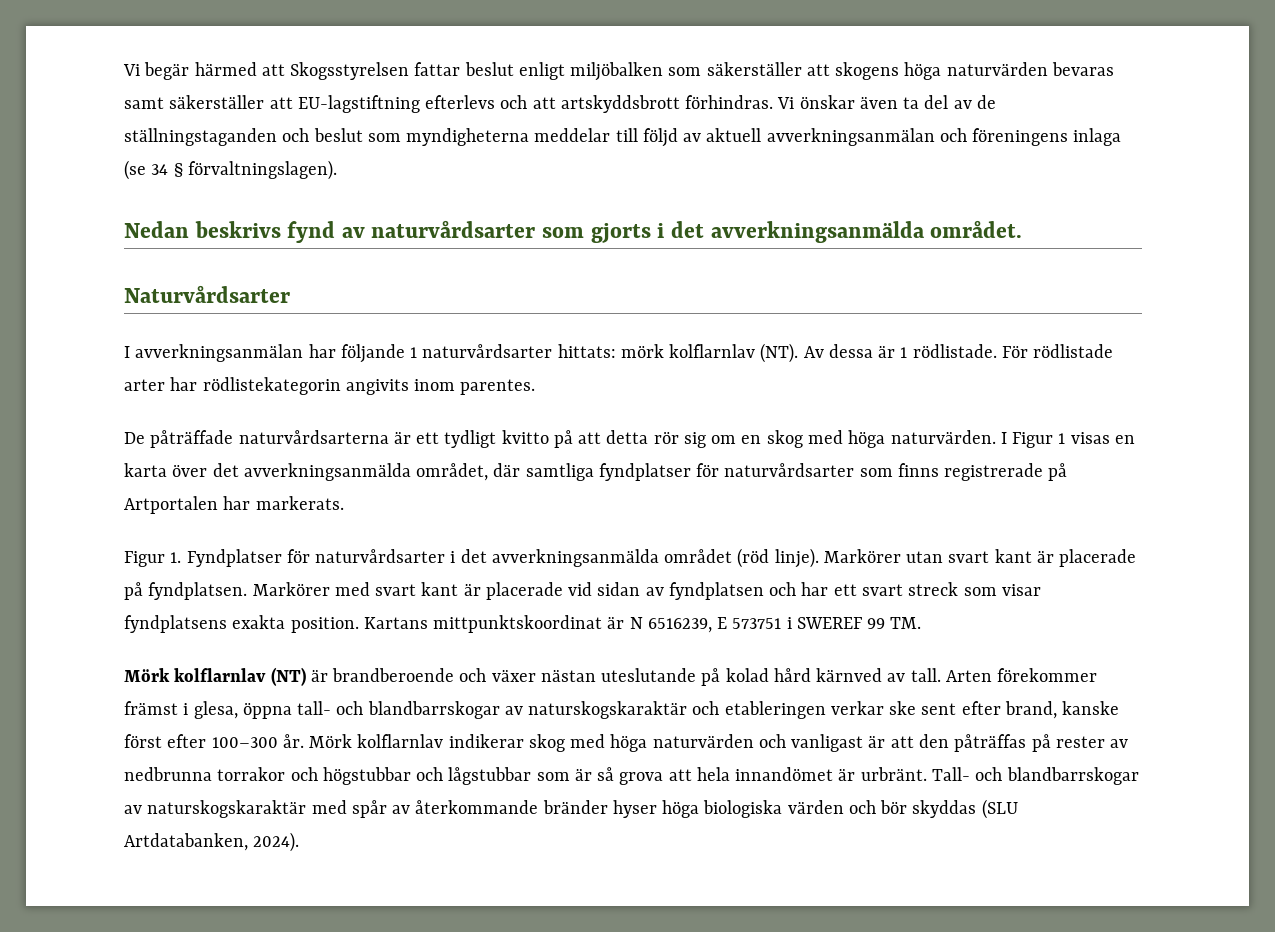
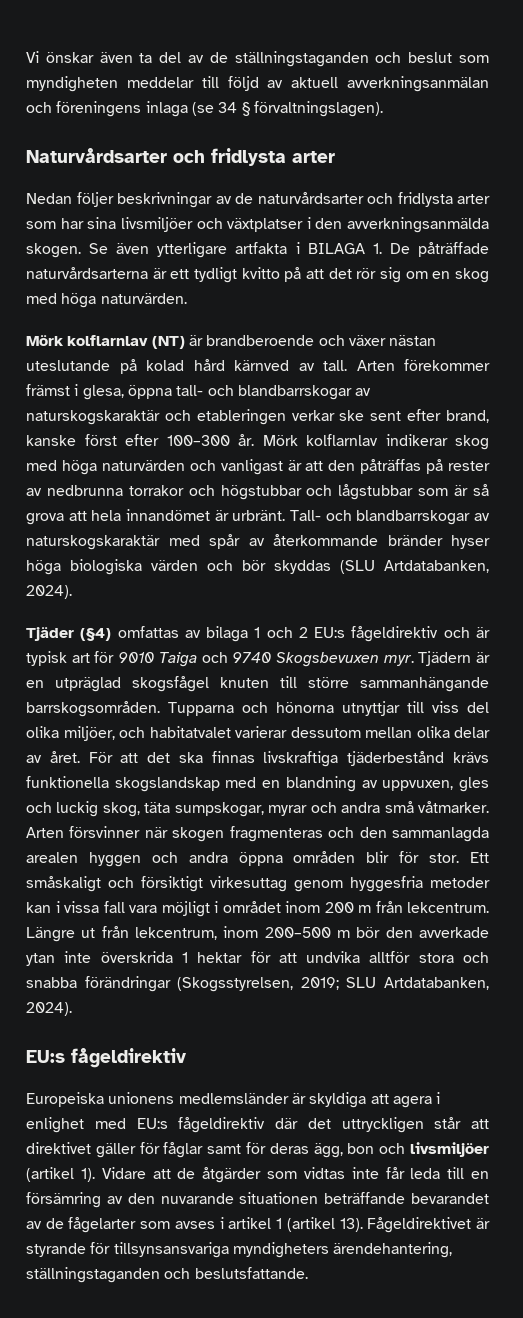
- Vi begär härmed att Skogsstyrelsen fattar beslut enligt miljöbalken som säkerställer att skogens höga naturvärden bevaras samt säkerställer att EU-lagstiftning efterlevs och att artskyddsbrott förhindras. Vi önskar även ta del av de ställningstaganden och beslut som myndigheterna meddelar till följd av aktuell avverkningsanmälan och föreningens inlaga (se 34 § förvaltningslagen).
+ Vi önskar även ta del av de ställningstaganden och beslut som myndigheten meddelar till följd av aktuell avverkningsanmälan och föreningens inlaga (se 34 § förvaltningslagen).
- Nedan beskrivs fynd av naturvårdsarter som gjorts i det avverkningsanmälda området.
- Naturvårdsarter
- I avverkningsanmälan har följande 1 naturvårdsarter hittats: mörk kolflarnlav (NT). Av dessa är 1 rödlistade. För rödlistade arter har rödlistekategorin angivits inom parentes.
- De påträffade naturvårdsarterna är ett tydligt kvitto på att detta rör sig om en skog med höga naturvärden. I Figur 1 visas en karta över det avverkningsanmälda området, där samtliga fyndplatser för naturvårdsarter som finns registrerade på Artportalen har markerats.
- Figur 1. Fyndplatser för naturvårdsarter i det avverkningsanmälda området (röd linje). Markörer utan svart kant är placerade på fyndplatsen. Markörer med svart kant är placerade vid sidan av fyndplatsen och har ett svart streck som visar fyndplatsens exakta position. Kartans mittpunktskoordinat är N 6516239, E 573751 i SWEREF 99 TM.
+ Naturvårdsarter och fridlysta arter
+ Nedan följer beskrivningar av de naturvårdsarter och fridlysta arter som har sina livsmiljöer och växtplatser i den avverkningsanmälda skogen. Se även ytterligare artfakta i BILAGA 1. De påträffade naturvårdsarterna är ett tydligt kvitto på att det rör sig om en skog med höga naturvärden.
+ Tjäder (§4) omfattas av bilaga 1 och 2 EU:s fågeldirektiv och är typisk art för 9010 Taiga och 9740 Skogsbevuxen myr. Tjädern är en utpräglad skogsfågel knuten till större sammanhängande barrskogsområden. Tupparna och hönorna utnyttjar till viss del olika miljöer, och habitatvalet varierar dessutom mellan olika delar av året. För att det ska finnas livskraftiga tjäderbestånd krävs funktionella skogslandskap med en blandning av uppvuxen, gles och luckig skog, täta sumpskogar, myrar och andra små våtmarker. Arten försvinner när skogen fragmenteras och den sammanlagda arealen hyggen och andra öppna områden blir för stor. Ett småskaligt och försiktigt virkesuttag genom hyggesfria metoder kan i vissa fall vara möjligt i området inom 200 m från lekcentrum. Längre ut från lekcentrum, inom 200–500 m bör den avverkade ytan inte överskrida 1 hektar för att undvika alltför stora och snabba förändringar (Skogsstyrelsen, 2019; SLU Artdatabanken, 2024).
+ EU:s fågeldirektiv
+ Europeiska unionens medlemsländer är skyldiga att agera i enlighet med EU:s fågeldirektiv där det uttryckligen står att direktivet gäller för fåglar samt för deras ägg, bon och livsmiljöer (artikel 1). Vidare att de åtgärder som vidtas inte får leda till en försämring av den nuvarande situationen beträffande bevarandet av de fågelarter som avses i artikel 1 (artikel 13). Fågeldirektivet är styrande för tillsynsansvariga myndigheters ärendehantering, ställningstaganden och beslutsfattande.

